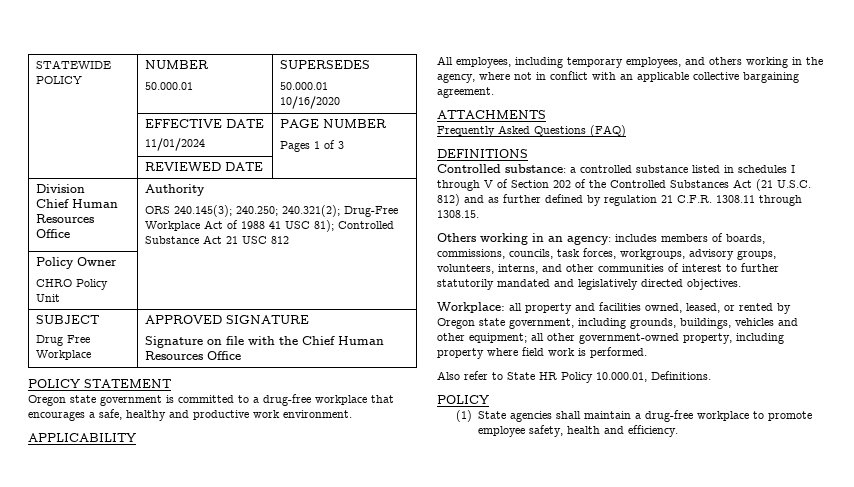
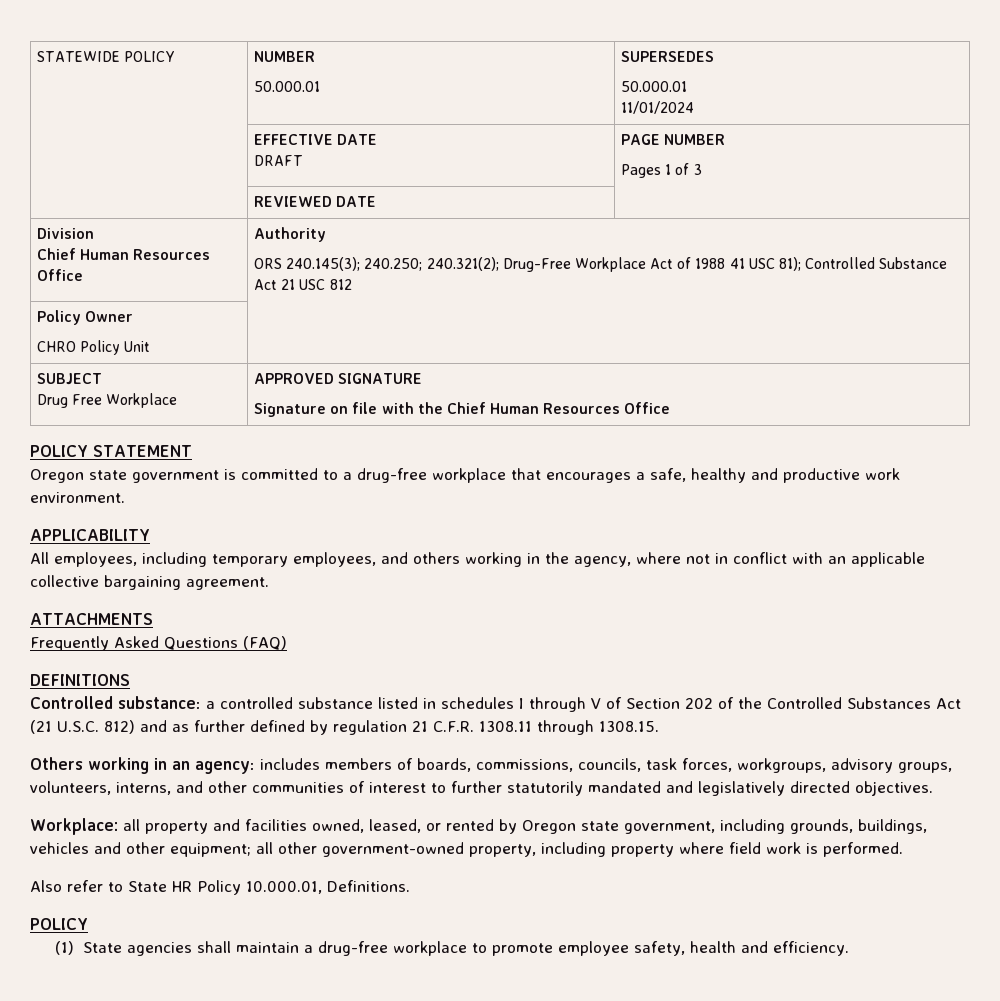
  STATEWIDE POLICY | NUMBER
  50.000.01 | SUPERSEDES
  50.000.01
- 10/16/2020
+ 11/01/2024
  | EFFECTIVE DATE
- 11/01/2024 | PAGE NUMBER
+ DRAFT | PAGE NUMBER

